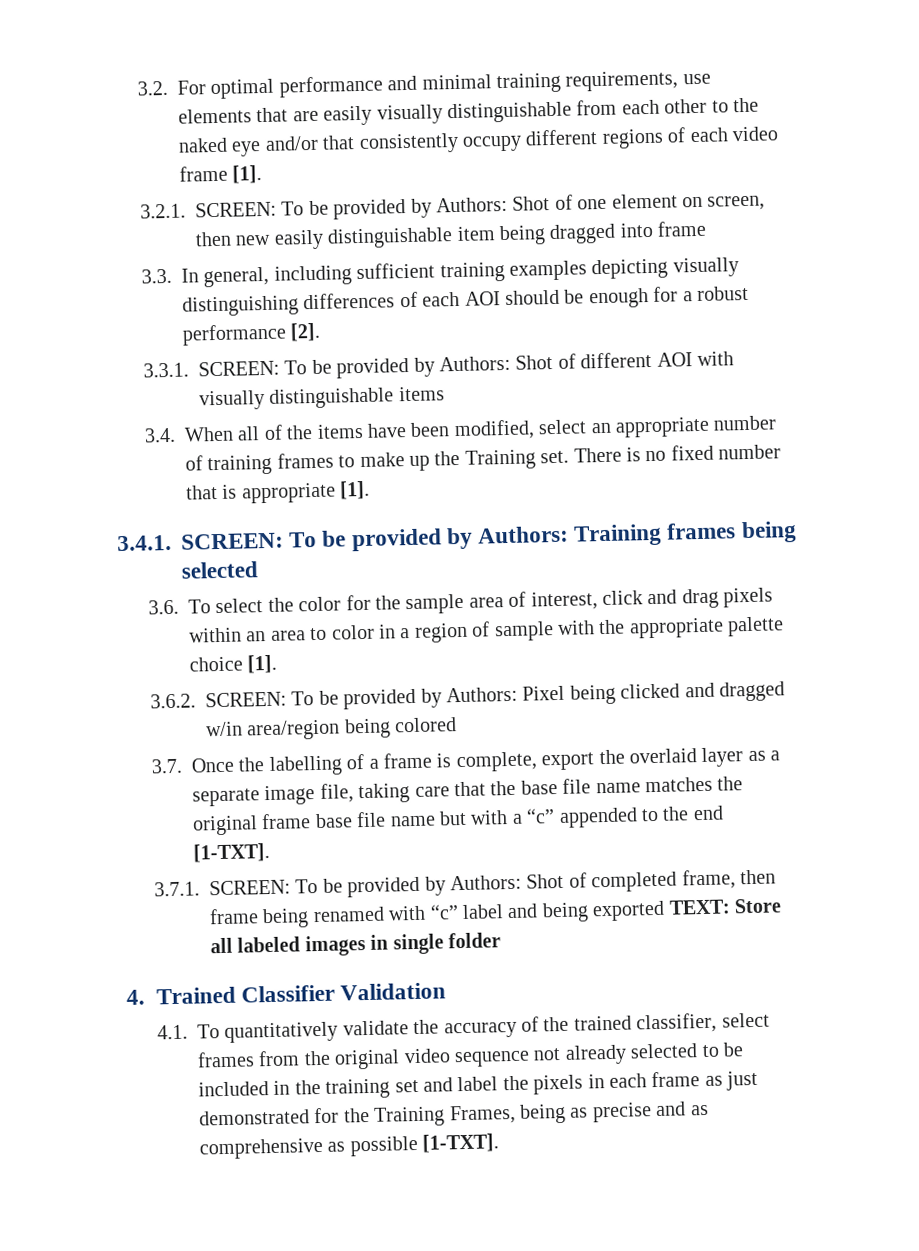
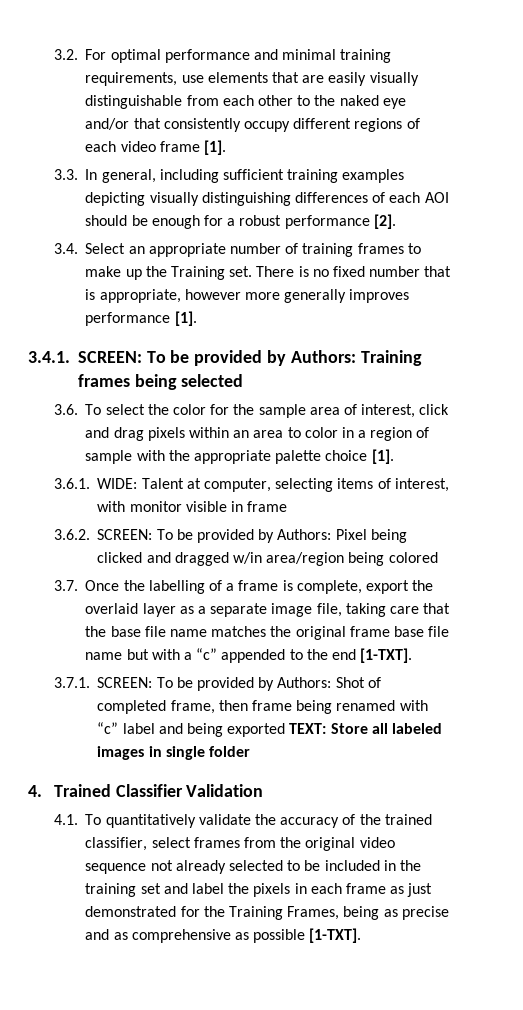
- 3.2.1. SCREEN: To be provided by Authors: Shot of one element on screen, then new easily distinguishable item being dragged into frame
- 3.3.1. SCREEN: To be provided by Authors: Shot of different AOI with visually distinguishable items
- 3.4. When all of the items have been modified, select an appropriate number of training frames to make up the Training set.
+ 3.4. Select an appropriate number of training frames to make up the Training set.
- There is no fixed number that is appropriate [1].
+ There is no fixed number that is appropriate, however more generally improves performance [1].
+ 3.6.1. WIDE: Talent at computer, selecting items of interest, with monitor visible in frame

